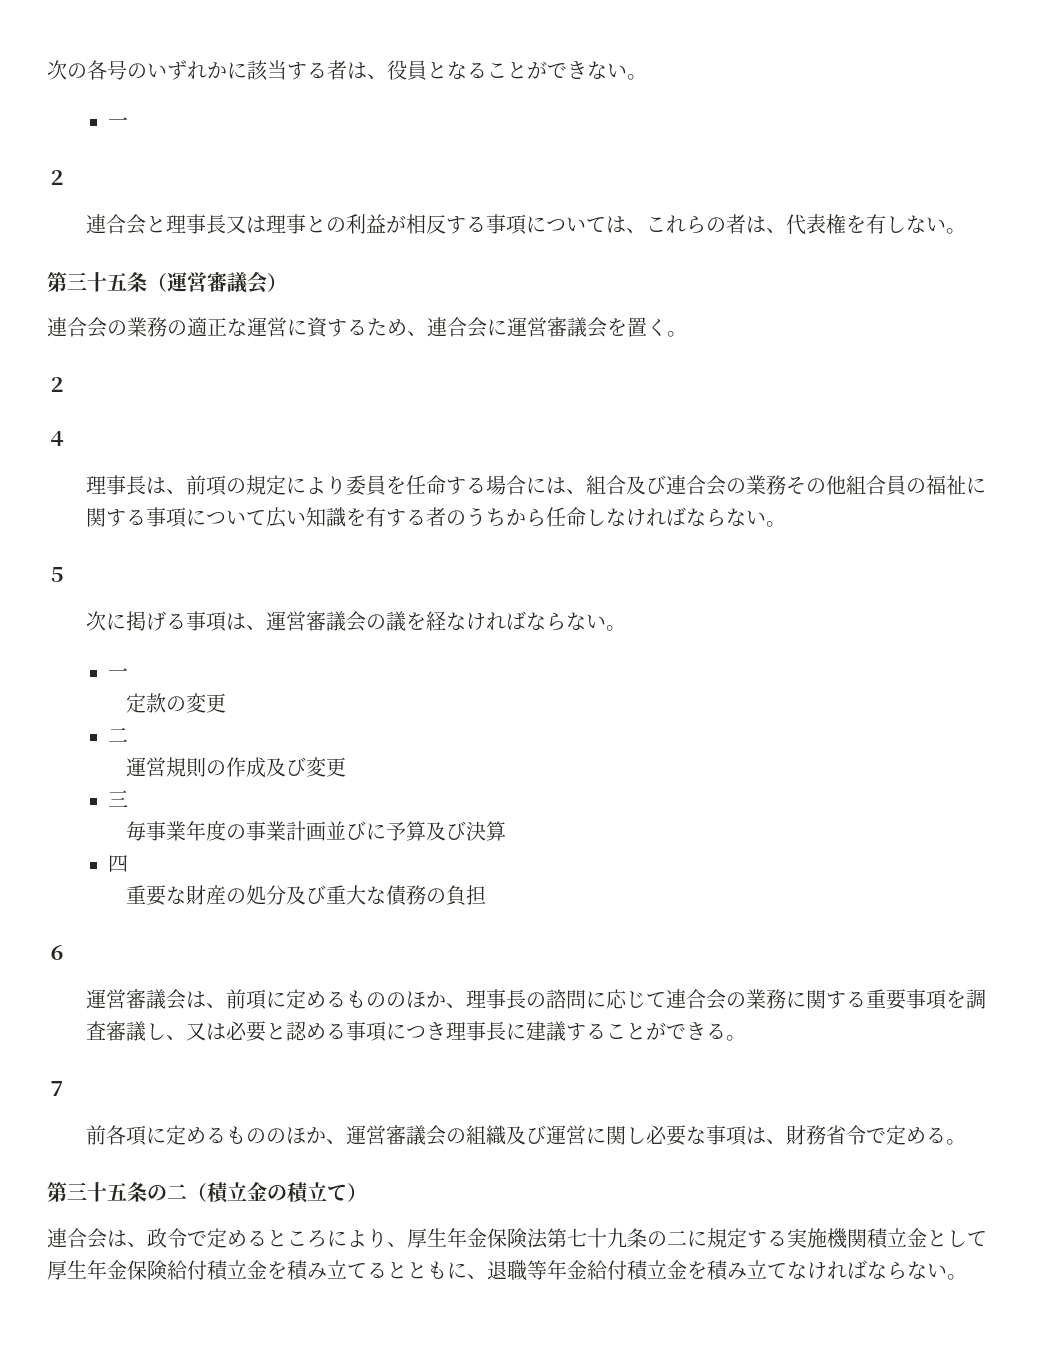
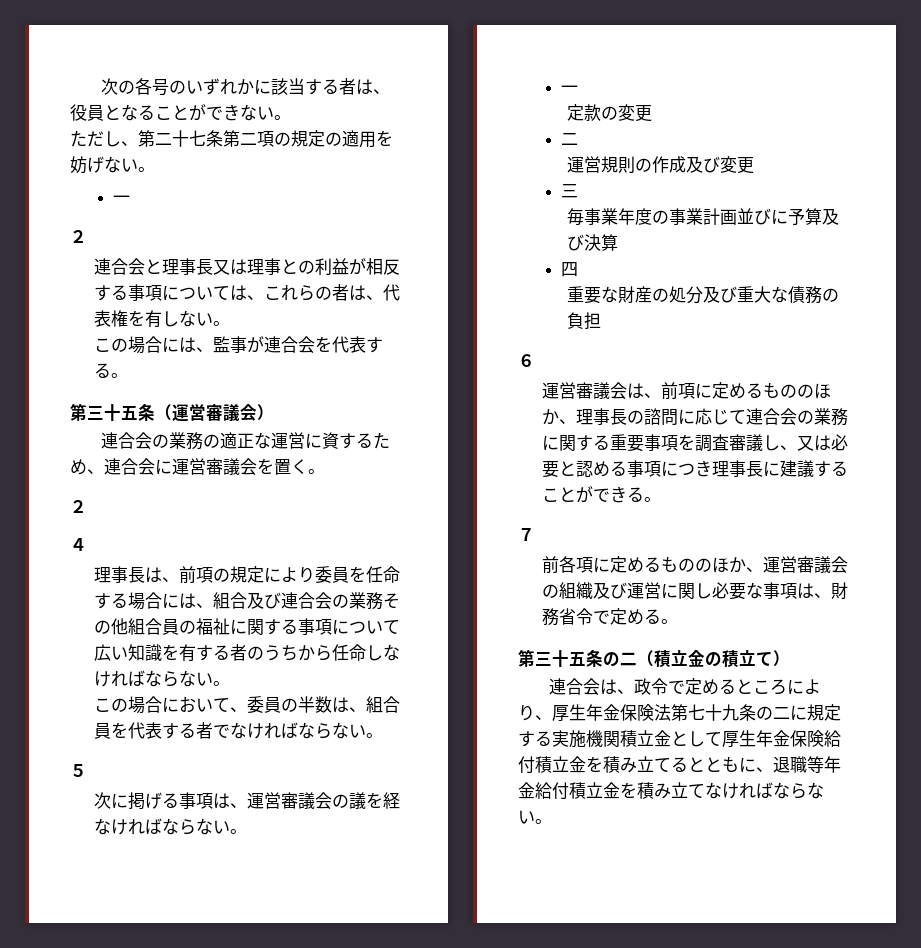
+ ただし、第二十七条第二項の規定の適用を妨げない。
+ この場合には、監事が連合会を代表する。
+ この場合において、委員の半数は、組合員を代表する者でなければならない。

